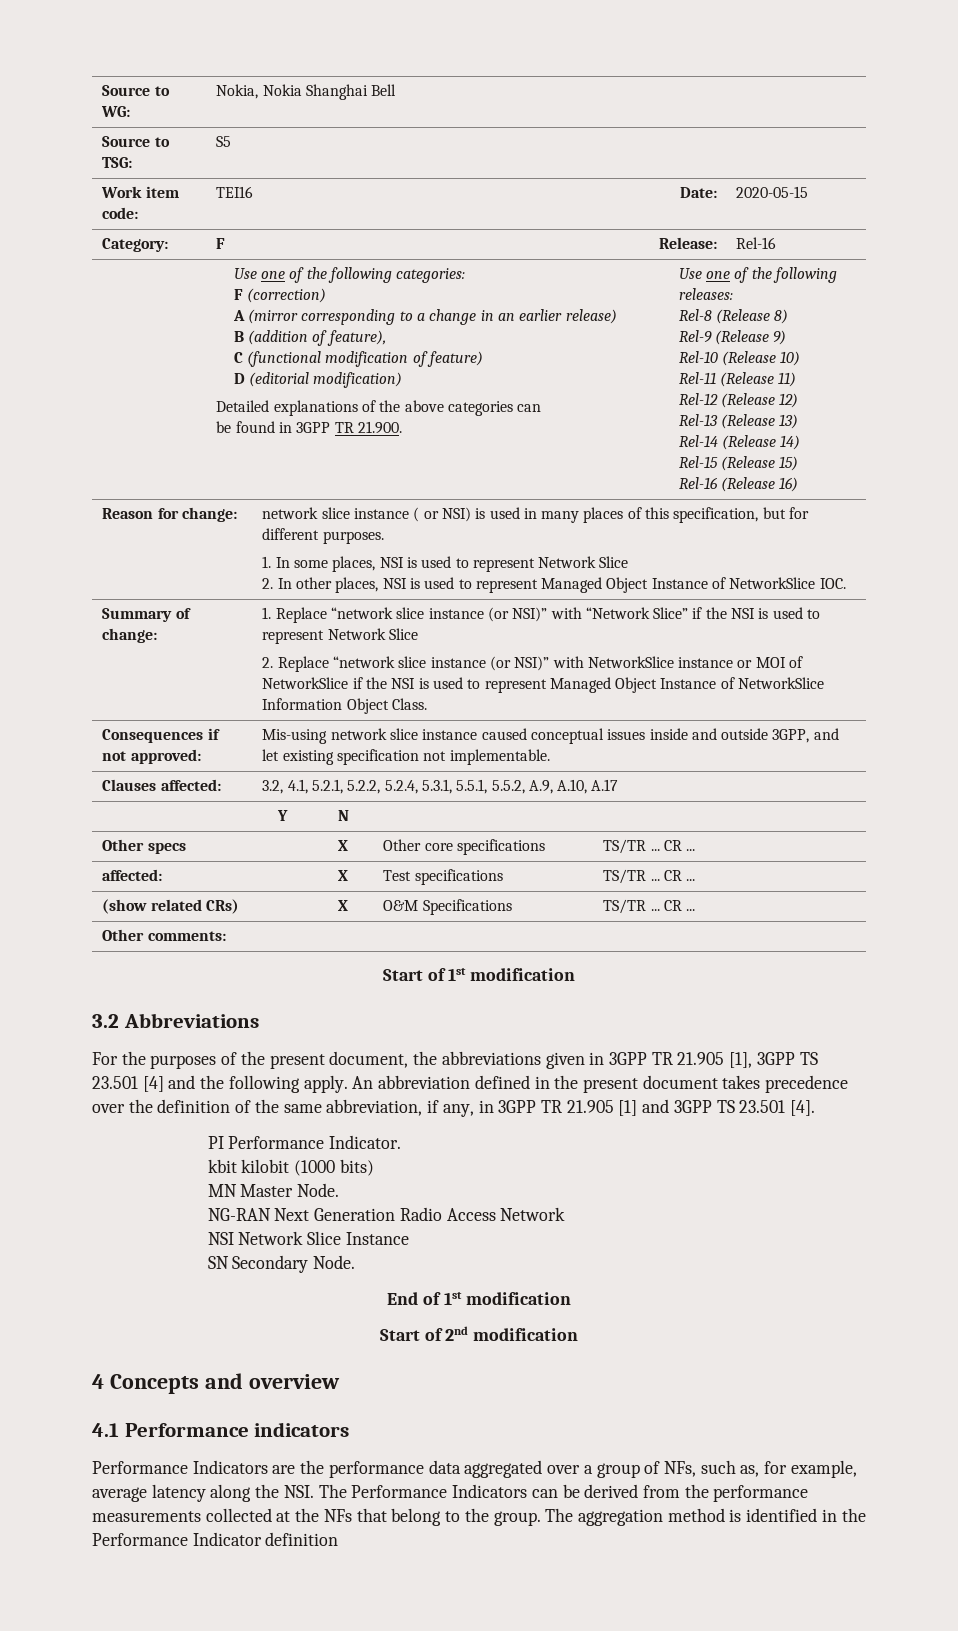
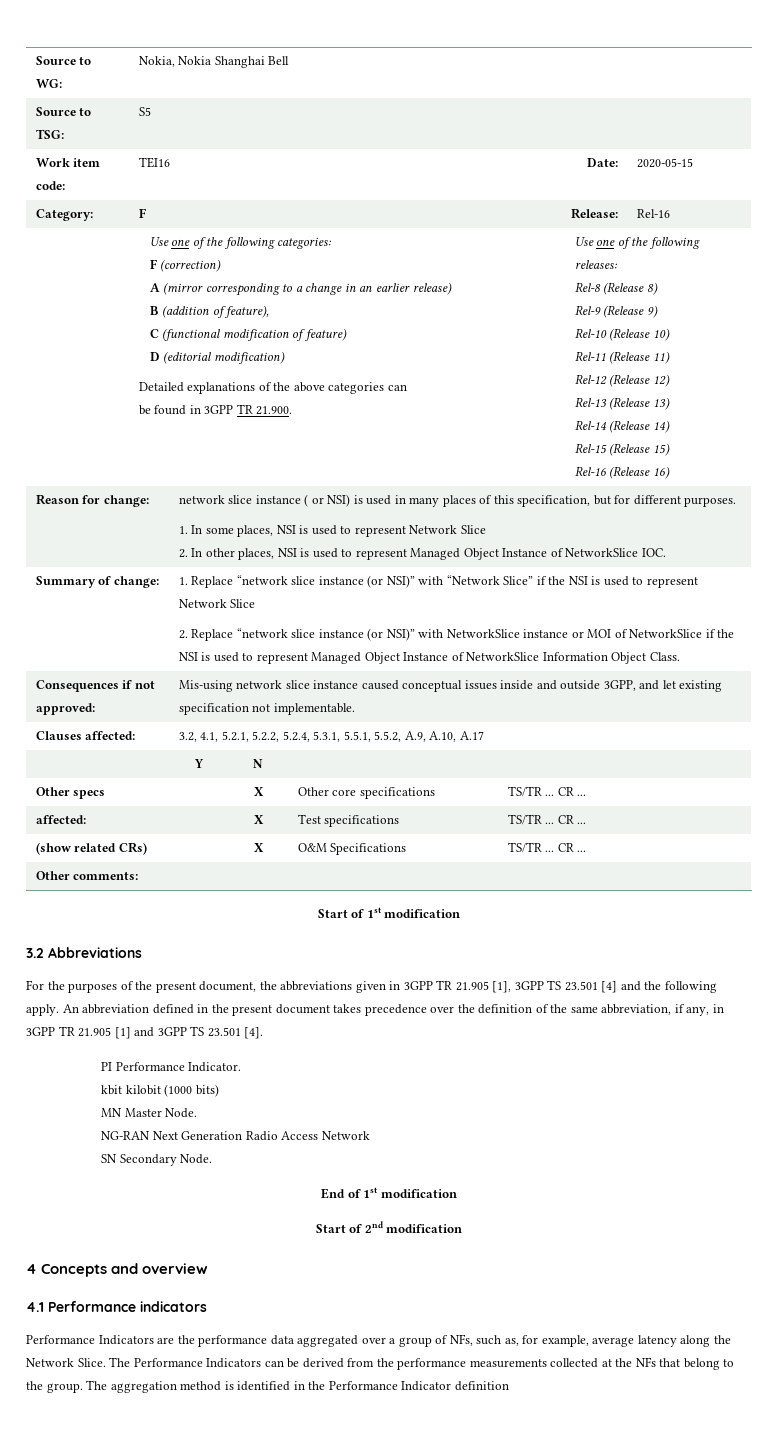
- NSI Network Slice Instance
- Performance Indicators are the performance data aggregated over a group of NFs, such as, for example, average latency along the NSI. The Performance Indicators can be derived from the performance measurements collected at the NFs that belong to the group.
+ Performance Indicators are the performance data aggregated over a group of NFs, such as, for example, average latency along the Network Slice. The Performance Indicators can be derived from the performance measurements collected at the NFs that belong to the group.

